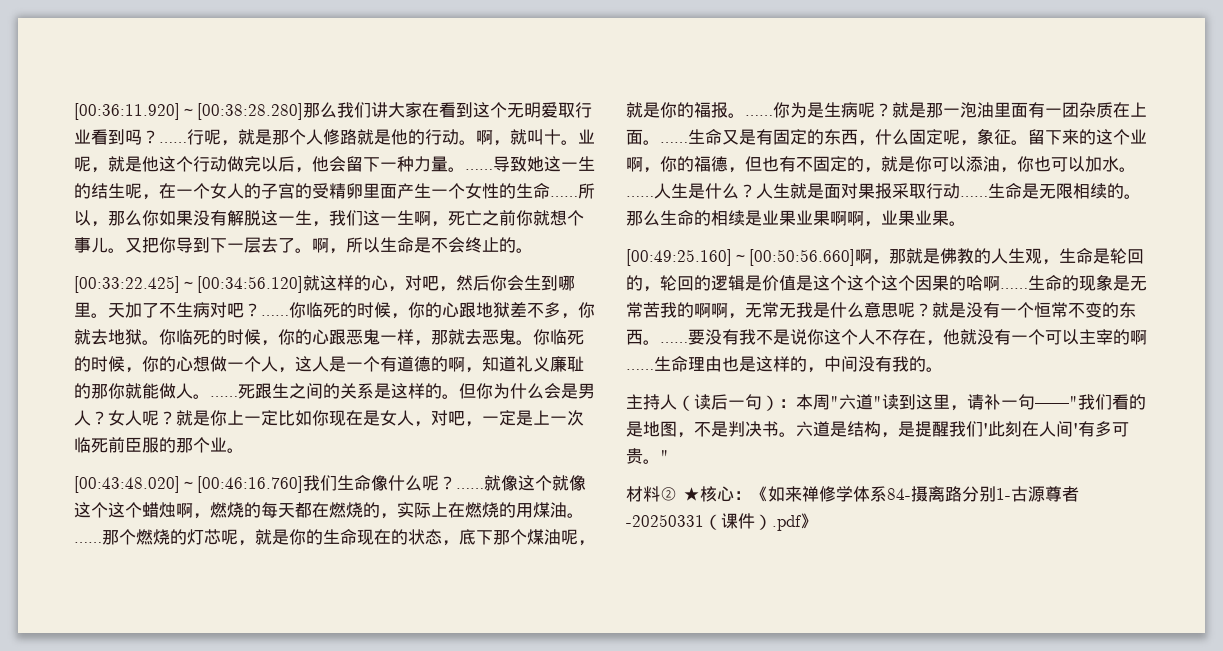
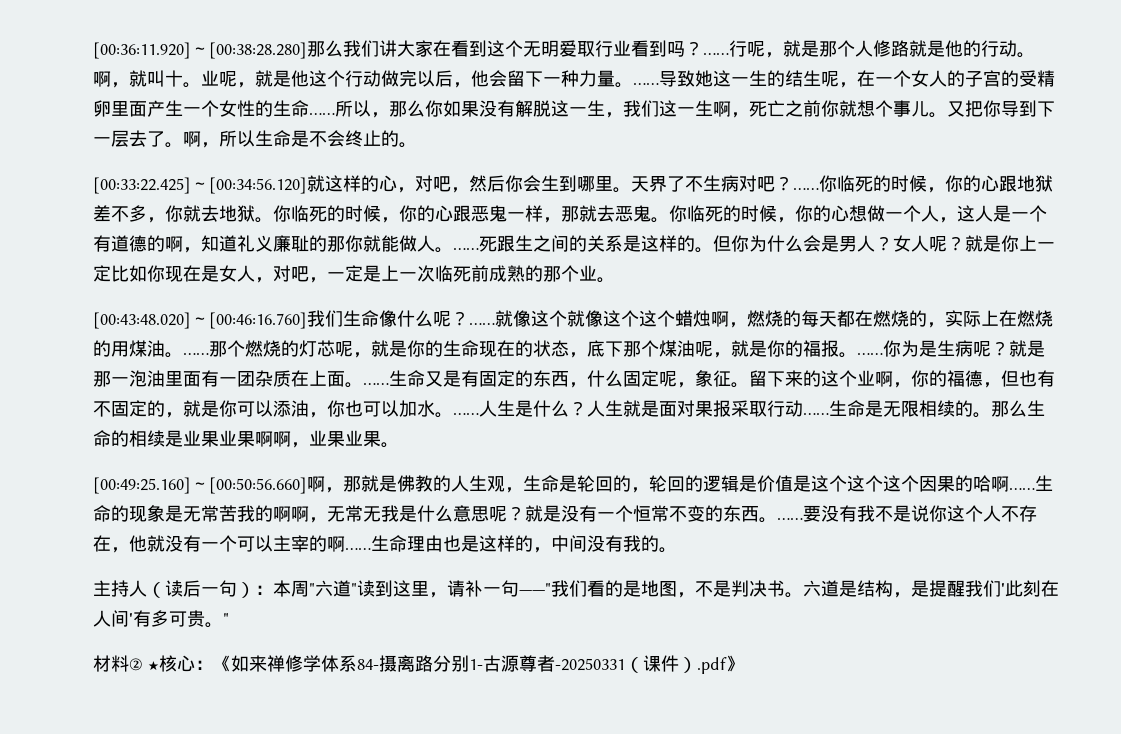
- 天加了不生病对吧？
+ 天界了不生病对吧？
- 就是你上一定比如你现在是女人，对吧，一定是上一次临死前臣服的那个业。
+ 就是你上一定比如你现在是女人，对吧，一定是上一次临死前成熟的那个业。

